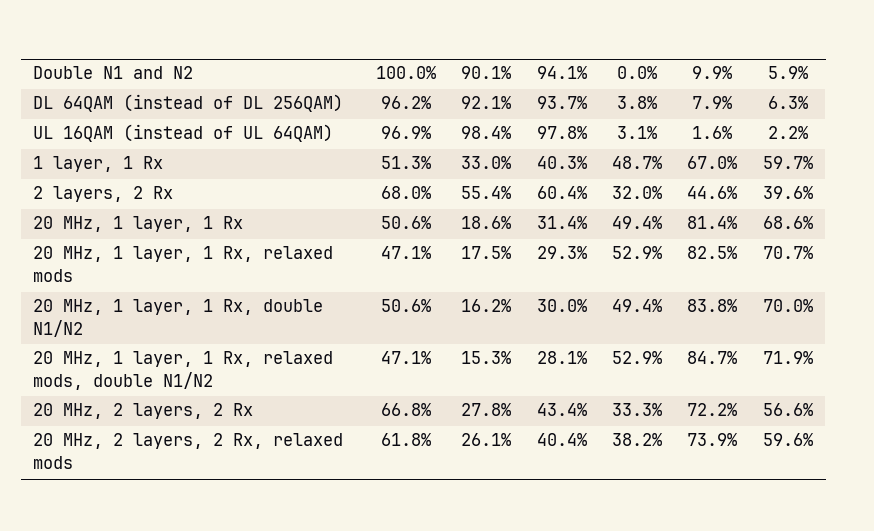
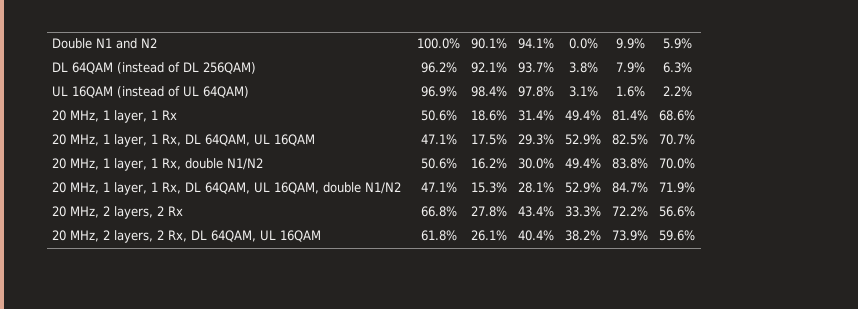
- 1 layer, 1 Rx | 51.3% | 33.0% | 40.3% | 48.7% | 67.0% | 59.7%
- 2 layers, 2 Rx | 68.0% | 55.4% | 60.4% | 32.0% | 44.6% | 39.6%
- 20 MHz, 1 layer, 1 Rx, relaxed mods | 47.1% | 17.5% | 29.3% | 52.9% | 82.5% | 70.7%
+ 20 MHz, 1 layer, 1 Rx, DL 64QAM, UL 16QAM | 47.1% | 17.5% | 29.3% | 52.9% | 82.5% | 70.7%
- 20 MHz, 1 layer, 1 Rx, relaxed mods, double N1/N2 | 47.1% | 15.3% | 28.1% | 52.9% | 84.7% | 71.9%
+ 20 MHz, 1 layer, 1 Rx, DL 64QAM, UL 16QAM, double N1/N2 | 47.1% | 15.3% | 28.1% | 52.9% | 84.7% | 71.9%
- 20 MHz, 2 layers, 2 Rx, relaxed mods | 61.8% | 26.1% | 40.4% | 38.2% | 73.9% | 59.6%
+ 20 MHz, 2 layers, 2 Rx, DL 64QAM, UL 16QAM | 61.8% | 26.1% | 40.4% | 38.2% | 73.9% | 59.6%

